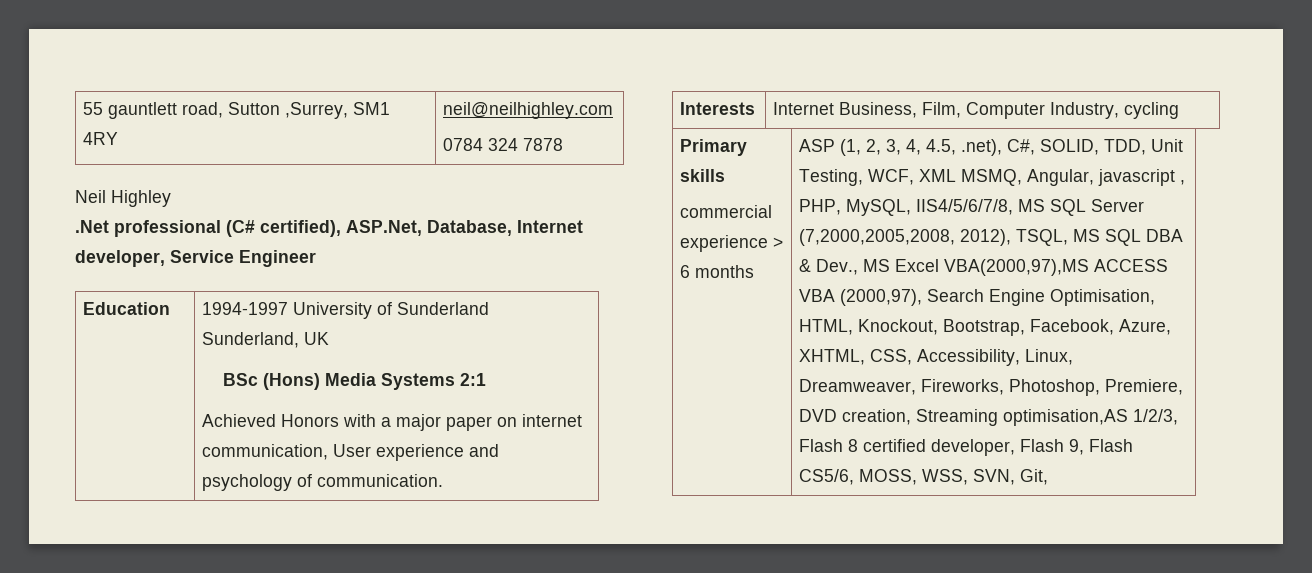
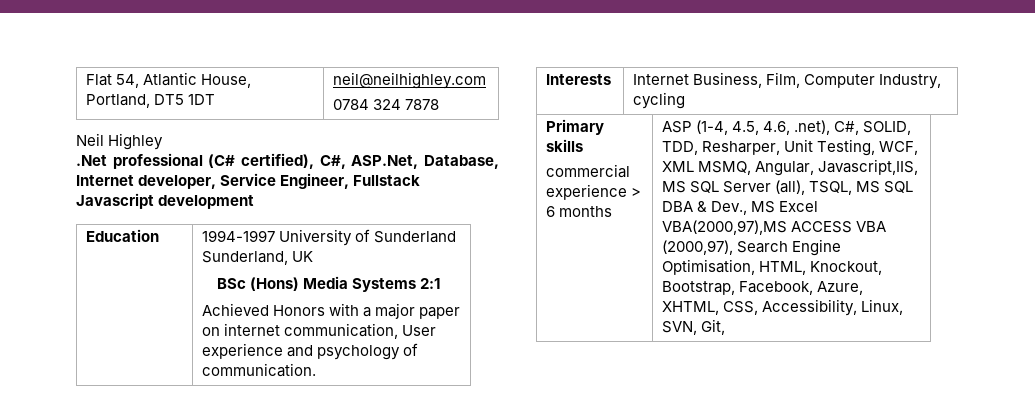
- 55 gauntlett road, Sutton ,Surrey, SM1 4RY | neil@neilhighley.com
+ Flat 54, Atlantic House, Portland, DT5 1DT | neil@neilhighley.com
- .Net professional (C# certified), ASP.Net, Database, Internet developer, Service Engineer
+ .Net professional (C# certified), C#, ASP.Net, Database, Internet developer, Service Engineer, Fullstack Javascript development
- ASP (1, 2, 3, 4, 4.5, .net), C#, SOLID, TDD, Unit Testing, WCF, XML MSMQ, Angular, javascript , PHP, MySQL, IIS4/5/6/7/8, MS SQL Server (7,2000,2005,2008, 2012), TSQL, MS SQL DBA & Dev., MS Excel VBA(2000,97),MS ACCESS VBA (2000,97), Search Engine Optimisation, HTML, Knockout, Bootstrap, Facebook, Azure, XHTML, CSS, Accessibility, Linux, Dreamweaver, Fireworks, Photoshop, Premiere, DVD creation, Streaming optimisation,AS 1/2/3, Flash 8 certified developer, Flash 9, Flash CS5/6, MOSS, WSS, SVN, Git,
+ ASP (1-4, 4.5, 4.6, .net), C#, SOLID, TDD, Resharper, Unit Testing, WCF, XML MSMQ, Angular, Javascript,IIS, MS SQL Server (all), TSQL, MS SQL DBA & Dev., MS Excel VBA(2000,97),MS ACCESS VBA (2000,97), Search Engine Optimisation, HTML, Knockout, Bootstrap, Facebook, Azure, XHTML, CSS, Accessibility, Linux, SVN, Git,

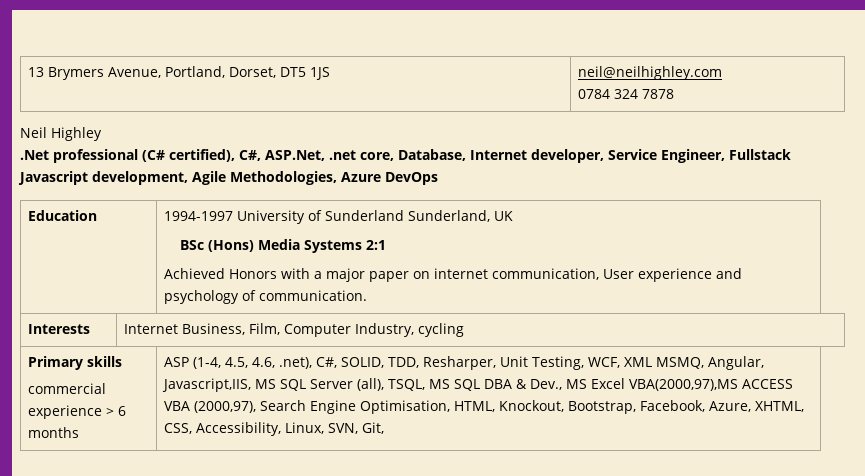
- Flat 54, Atlantic House, Portland, DT5 1DT | neil@neilhighley.com
+ 13 Brymers Avenue, Portland, Dorset, DT5 1JS | neil@neilhighley.com
- .Net professional (C# certified), C#, ASP.Net, Database, Internet developer, Service Engineer, Fullstack Javascript development
+ .Net professional (C# certified), C#, ASP.Net, .net core, Database, Internet developer, Service Engineer, Fullstack Javascript development, Agile Methodologies, Azure DevOps

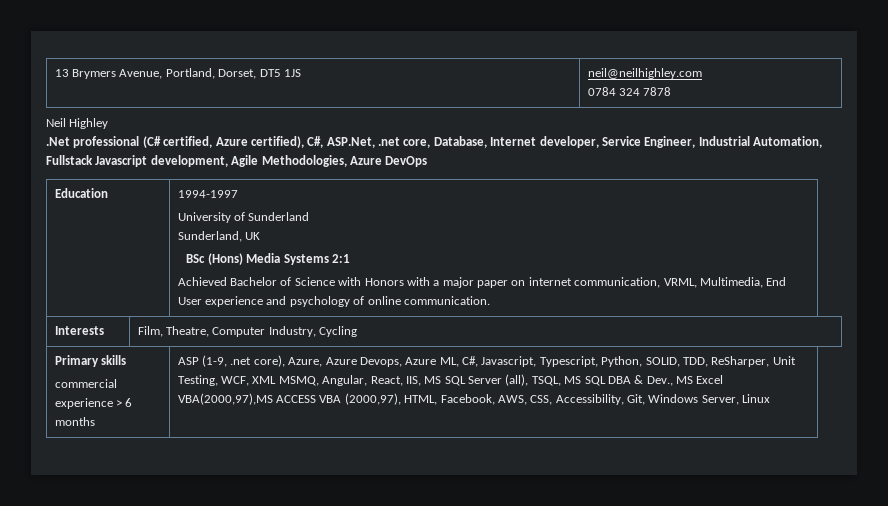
- .Net professional (C# certified), C#, ASP.Net, .net core, Database, Internet developer, Service Engineer, Fullstack Javascript development, Agile Methodologies, Azure DevOps
+ .Net professional (C# certified, Azure certified), C#, ASP.Net, .net core, Database, Internet developer, Service Engineer, Industrial Automation, Fullstack Javascript development, Agile Methodologies, Azure DevOps
- Education | 1994-1997 University of Sunderland Sunderland, UK
+ Education | 1994-1997
+ University of Sunderland
+ Sunderland, UK
  BSc (Hons) Media Systems 2:1
- Achieved Honors with a major paper on internet communication, User experience and psychology of communication.
+ Achieved Bachelor of Science with Honors with a major paper on internet communication, VRML, Multimedia, End User experience and psychology of online communication.
- Interests | Internet Business, Film, Computer Industry, cycling
+ Interests | Film, Theatre, Computer Industry, Cycling
- ASP (1-4, 4.5, 4.6, .net), C#, SOLID, TDD, Resharper, Unit Testing, WCF, XML MSMQ, Angular, Javascript,IIS, MS SQL Server (all), TSQL, MS SQL DBA & Dev., MS Excel VBA(2000,97),MS ACCESS VBA (2000,97), Search Engine Optimisation, HTML, Knockout, Bootstrap, Facebook, Azure, XHTML, CSS, Accessibility, Linux, SVN, Git,
+ ASP (1-9, .net core), Azure, Azure Devops, Azure ML, C#, Javascript, Typescript, Python, SOLID, TDD, ReSharper, Unit Testing, WCF, XML MSMQ, Angular, React, IIS, MS SQL Server (all), TSQL, MS SQL DBA & Dev., MS Excel VBA(2000,97),MS ACCESS VBA (2000,97), HTML, Facebook, AWS, CSS, Accessibility, Git, Windows Server, Linux

